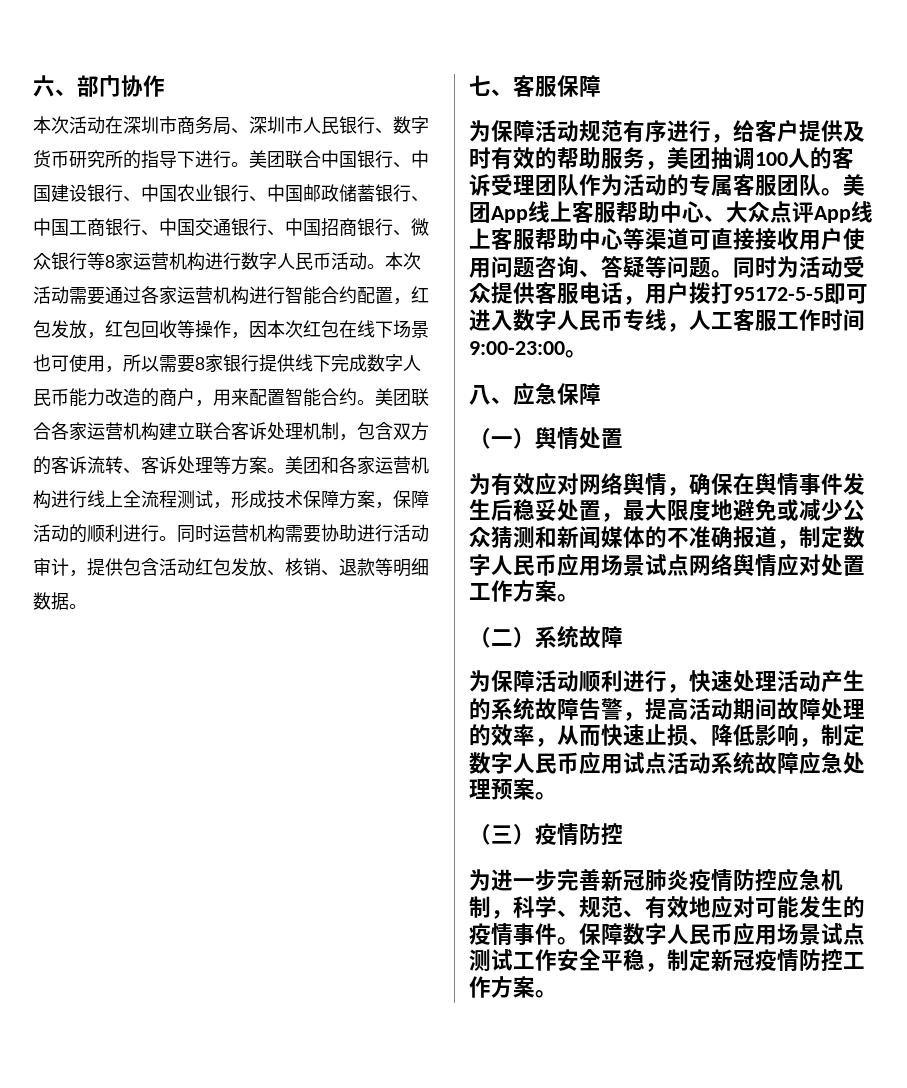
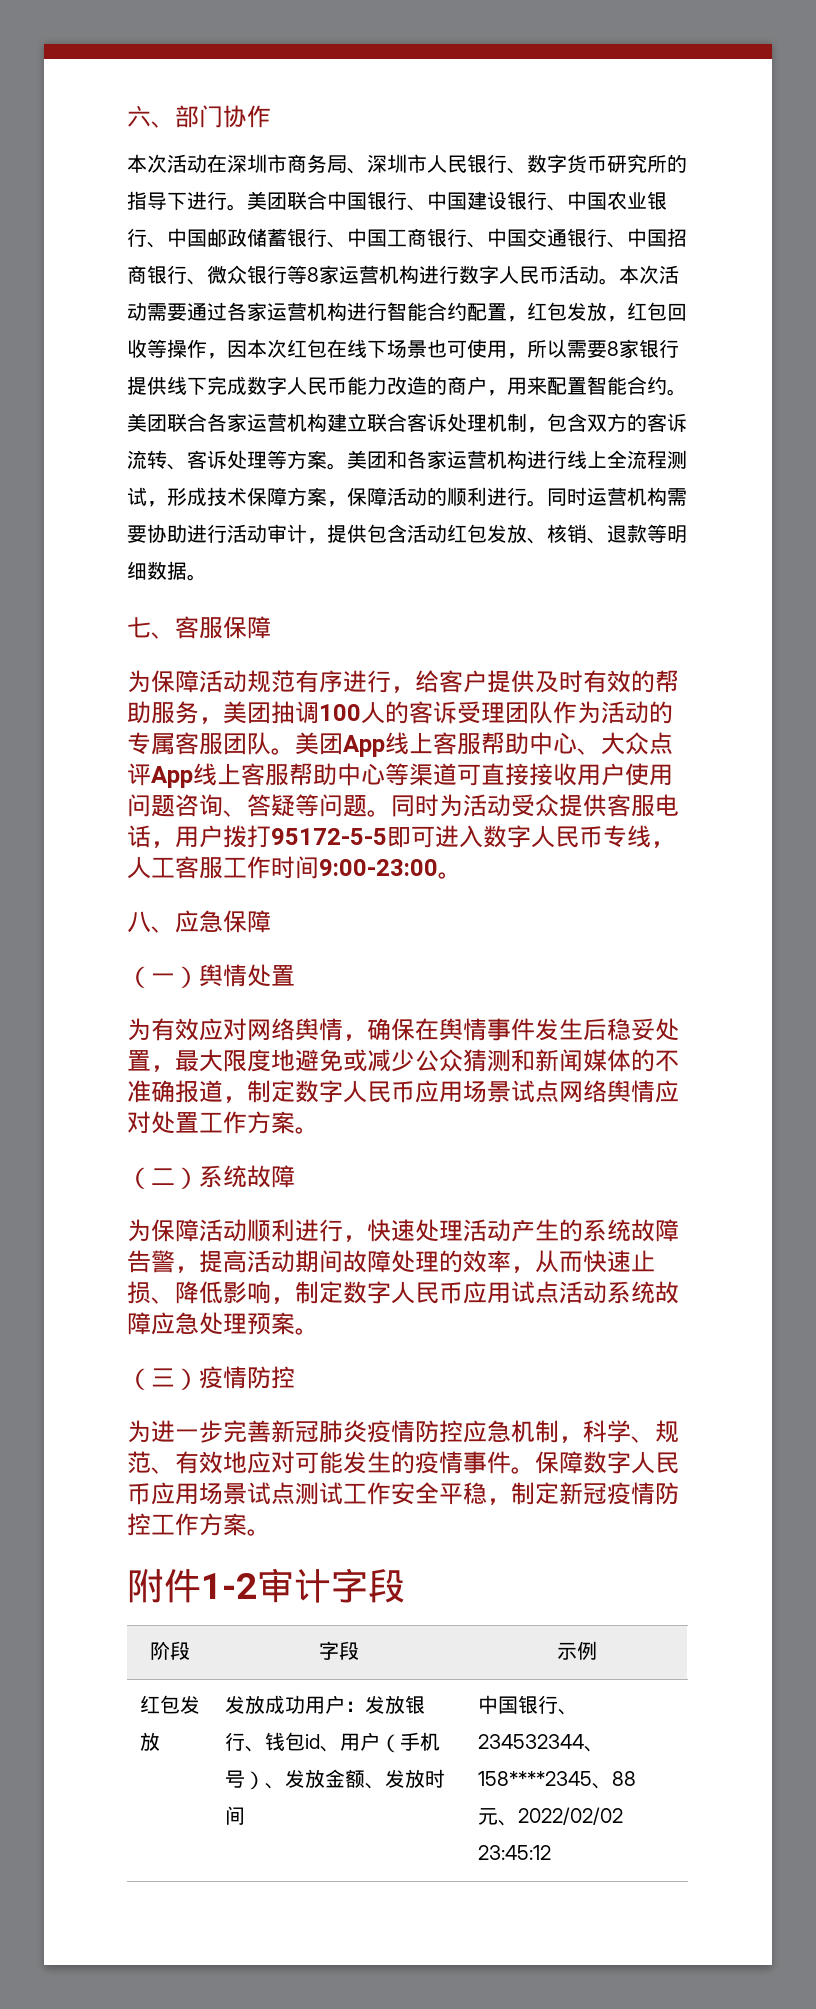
+ 附件1-2审计字段
+ 阶段 | 字段 | 示例
+ 红包发放 | 发放成功用户：发放银行、钱包id、用户（手机号）、发放金额、发放时间 | 中国银行、234532344、158****2345、88元、2022/02/02 23:45:12

